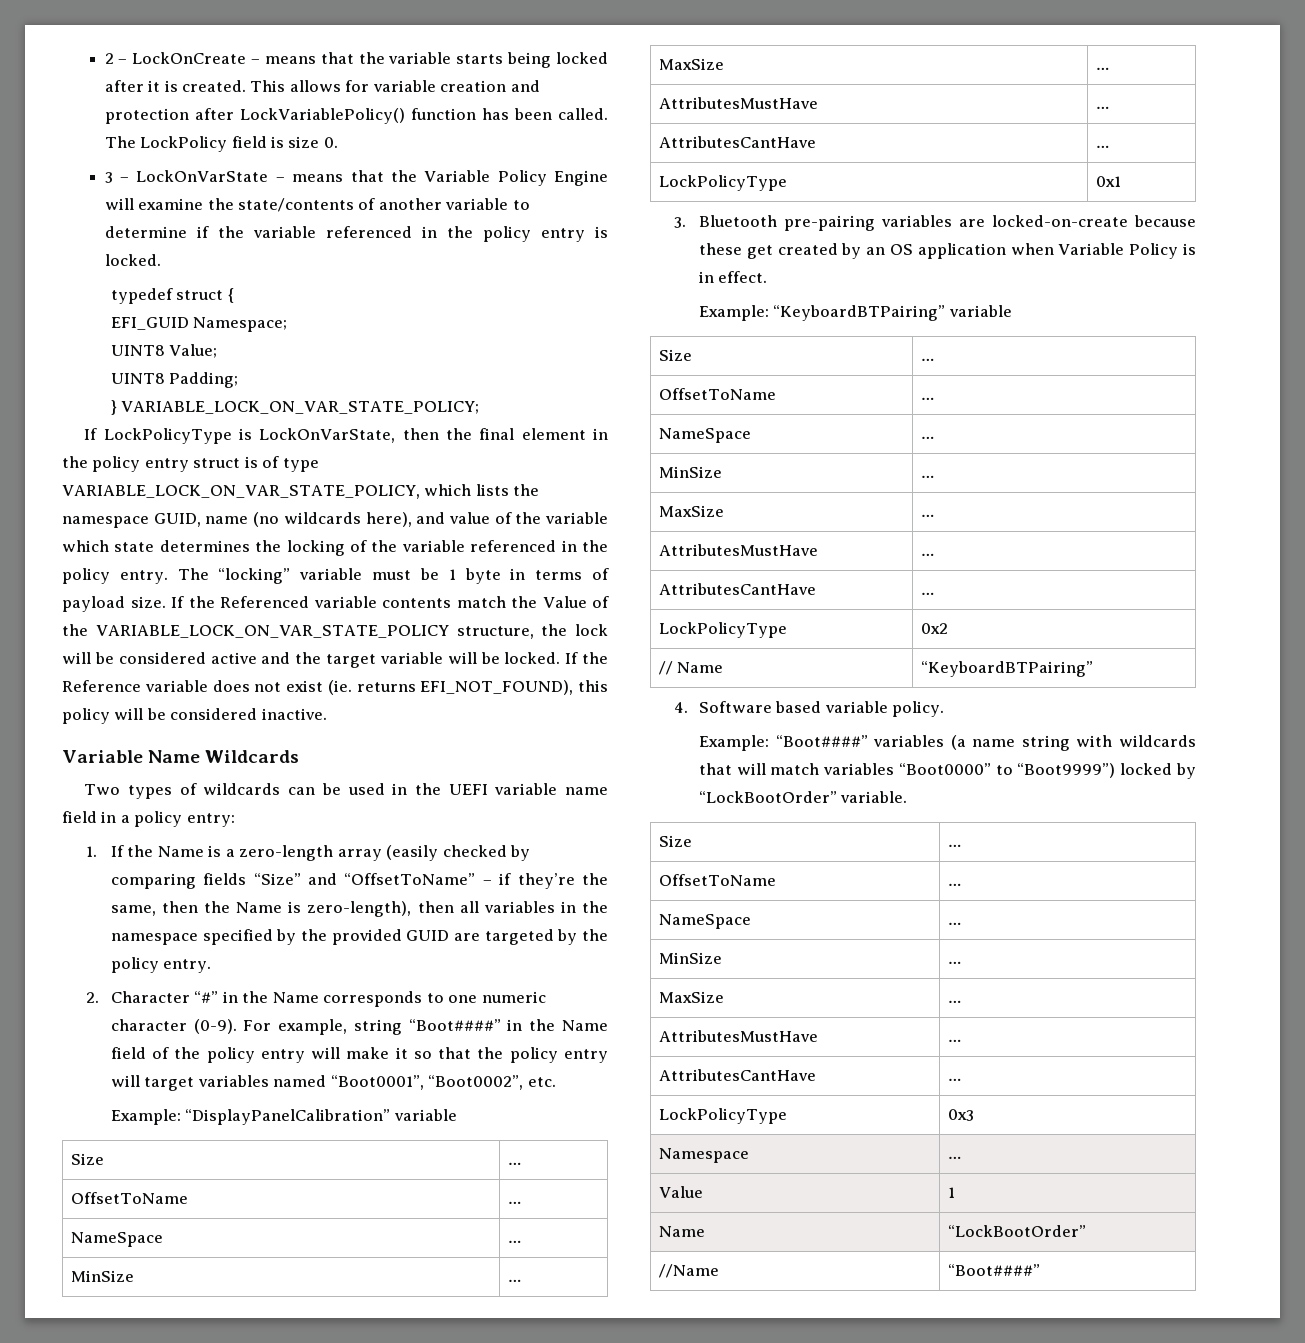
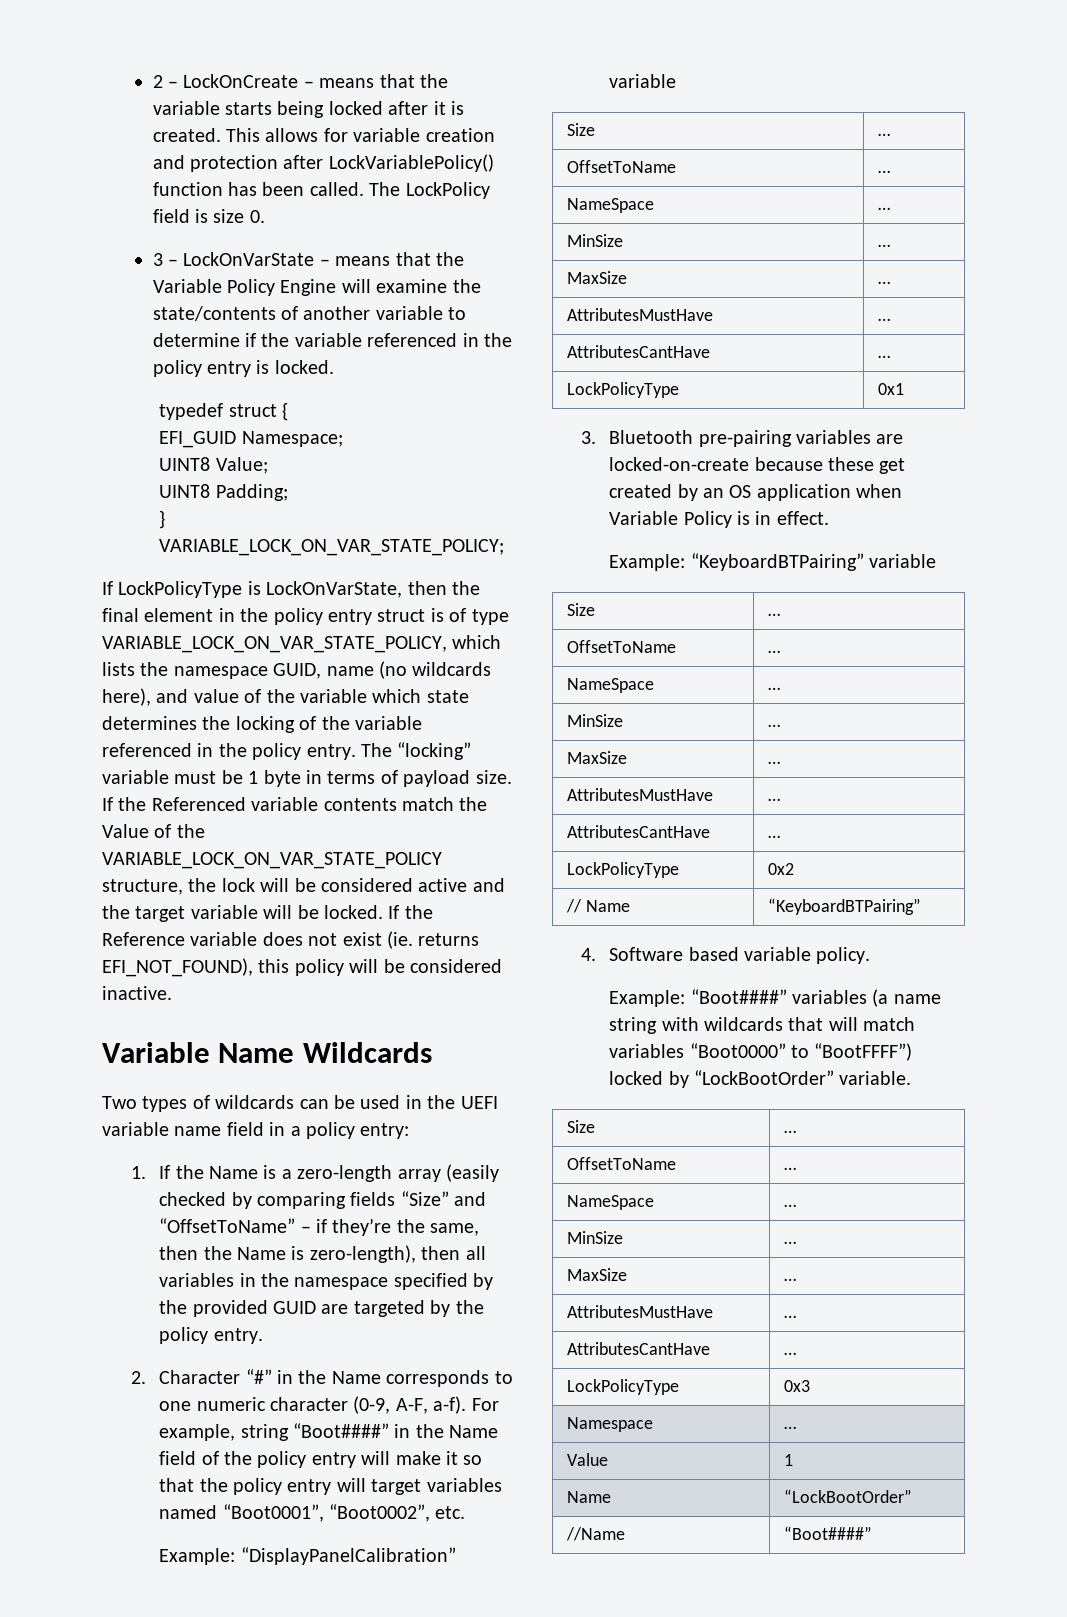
- 2. Character “#” in the Name corresponds to one numeric character (0-9).
+ 2. Character “#” in the Name corresponds to one numeric character (0-9, A-F, a-f).
- Example: “Boot####” variables (a name string with wildcards that will match variables “Boot0000” to “Boot9999”) locked by “LockBootOrder” variable.
+ Example: “Boot####” variables (a name string with wildcards that will match variables “Boot0000” to “BootFFFF”) locked by “LockBootOrder” variable.

